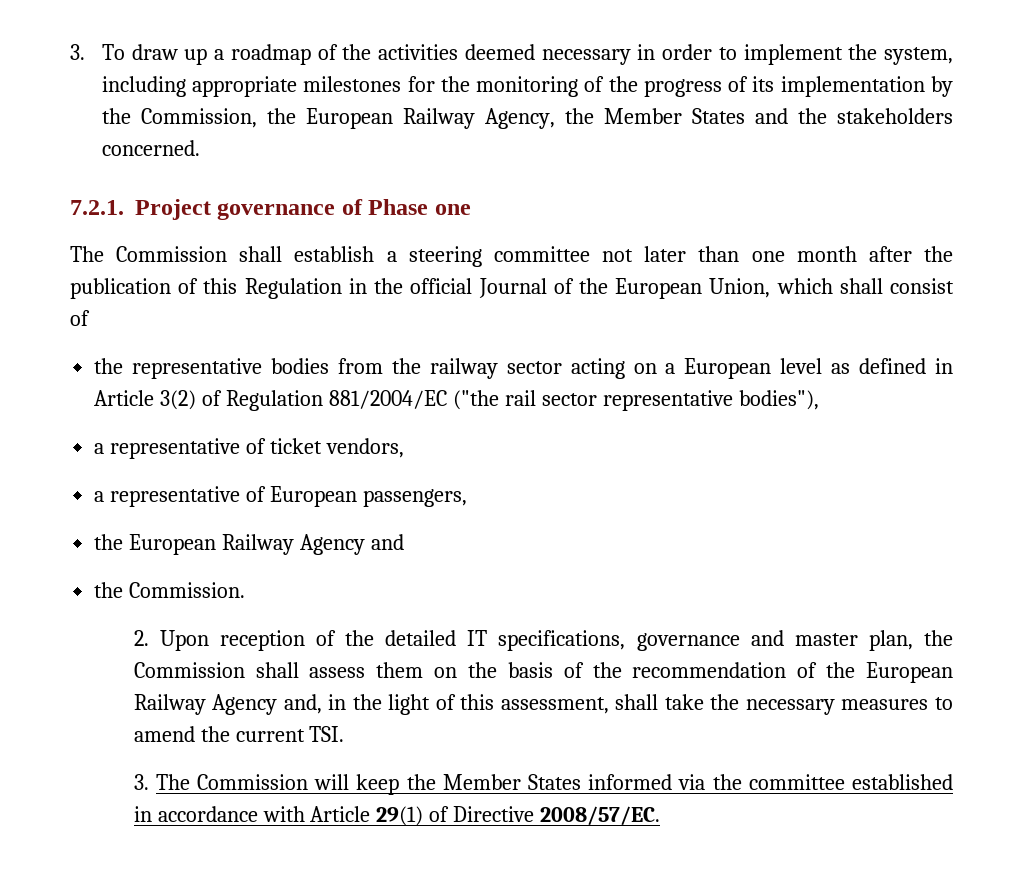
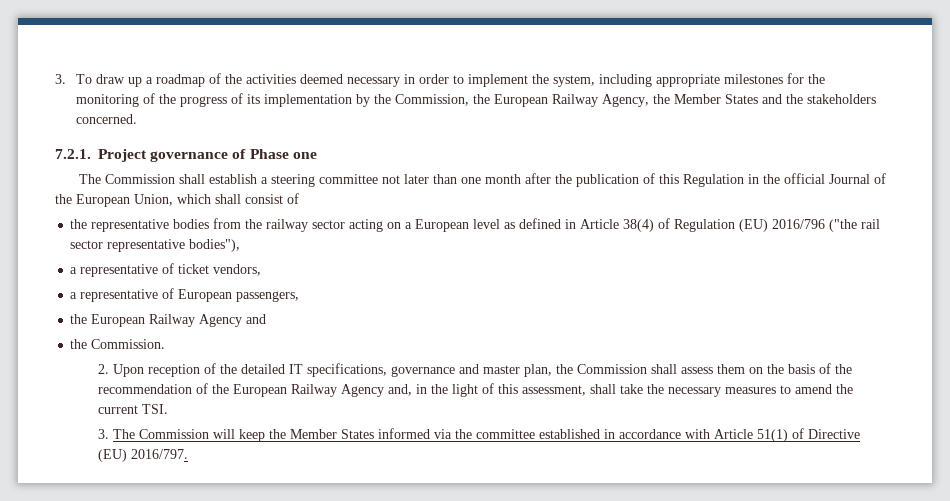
- the representative bodies from the railway sector acting on a European level as defined in Article 3(2) of Regulation 881/2004/EC ("the rail sector representative bodies"),
+ the representative bodies from the railway sector acting on a European level as defined in Article 38(4) of Regulation (EU) 2016/796 ("the rail sector representative bodies"),
- 3. The Commission will keep the Member States informed via the committee established in accordance with Article 29(1) of Directive 2008/57/EC.
+ 3. The Commission will keep the Member States informed via the committee established in accordance with Article 51(1) of Directive (EU) 2016/797.

